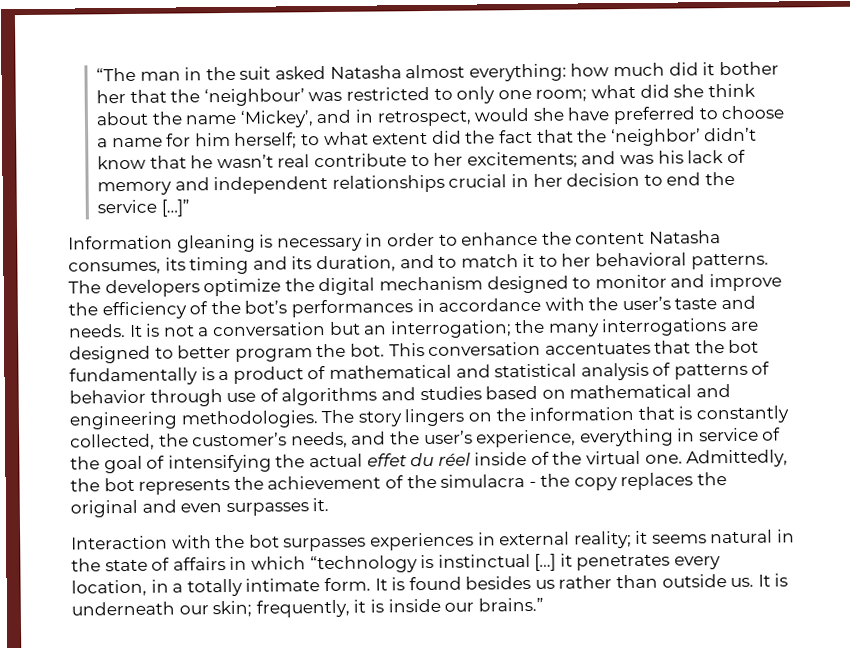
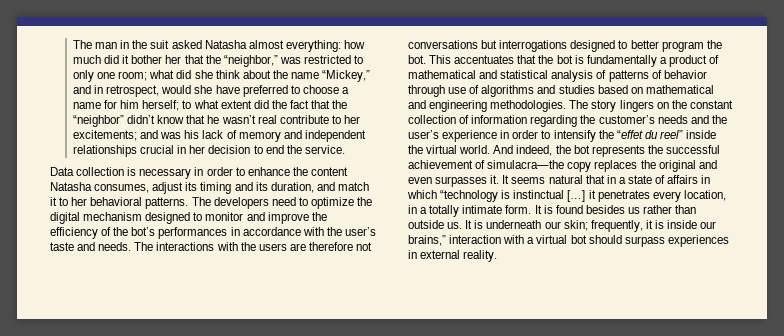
- “The man in the suit asked Natasha almost everything:
+ The man in the suit asked Natasha almost everything:
- how much did it bother her that the ‘neighbour’ was restricted to only one room;
+ how much did it bother her that the “neighbor,” was restricted to only one room;
- what did she think about the name ‘Mickey’, and in retrospect, would she have preferred to choose a name for him herself;
+ what did she think about the name “Mickey,” and in retrospect, would she have preferred to choose a name for him herself;
- to what extent did the fact that the ‘neighbor’ didn’t know that he wasn’t real contribute to her excitements;
+ to what extent did the fact that the “neighbor” didn’t know that he wasn’t real contribute to her excitements;
- and was his lack of memory and independent relationships crucial in her decision to end the service […]”
- Information gleaning is necessary in order to enhance the content Natasha consumes, its timing and its duration, and to match it to her behavioral patterns.
+ and was his lack of memory and independent relationships crucial in her decision to end the service.
+ Data collection is necessary in order to enhance the content Natasha consumes, adjust its timing and its duration, and match it to her behavioral patterns.
- The developers optimize the digital mechanism designed to monitor and improve the efficiency of the bot’s performances in accordance with the user’s taste and needs.
+ The developers need to optimize the digital mechanism designed to monitor and improve the efficiency of the bot’s performances in accordance with the user’s taste and needs.
- It is not a conversation but an interrogation; the many interrogations are designed to better program the bot.
+ The interactions with the users are therefore not conversations but interrogations designed to better program the bot.
- This conversation accentuates that the bot fundamentally is a product of mathematical and statistical analysis of patterns of behavior through use of algorithms and studies based on mathematical and engineering methodologies.
+ This accentuates that the bot is fundamentally a product of mathematical and statistical analysis of patterns of behavior through use of algorithms and studies based on mathematical and engineering methodologies.
- The story lingers on the information that is constantly collected, the customer’s needs, and the user’s experience, everything in service of the goal of intensifying the actual effet du réel inside of the virtual one. Admittedly, the bot represents the achievement of the simulacra - the copy replaces the original and even surpasses it.
- Interaction with the bot surpasses experiences in external reality; it seems natural in the state of affairs in which “technology is instinctual […] it penetrates every location, in a totally intimate form.
+ The story lingers on the constant collection of information regarding the customer’s needs and the user’s experience in order to intensify the “effet du reel” inside the virtual world. And indeed, the bot represents the successful achievement of simulacra—the copy replaces the original and even surpasses it. It seems natural that in a state of affairs in which “technology is instinctual […] it penetrates every location, in a totally intimate form.
- It is underneath our skin; frequently, it is inside our brains.”
+ It is underneath our skin; frequently, it is inside our brains,” interaction with a virtual bot should surpass experiences in external reality.

